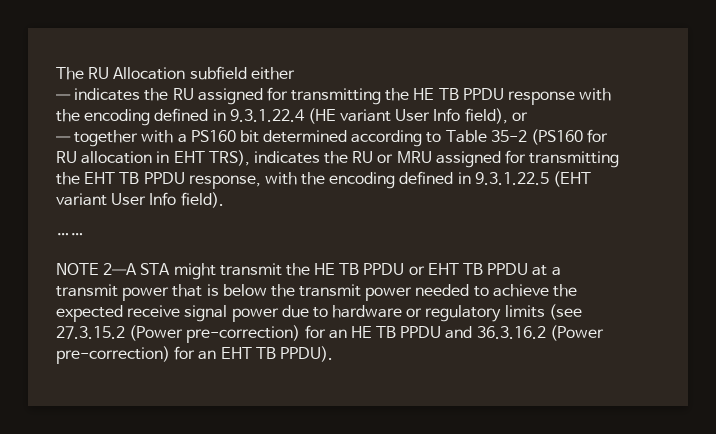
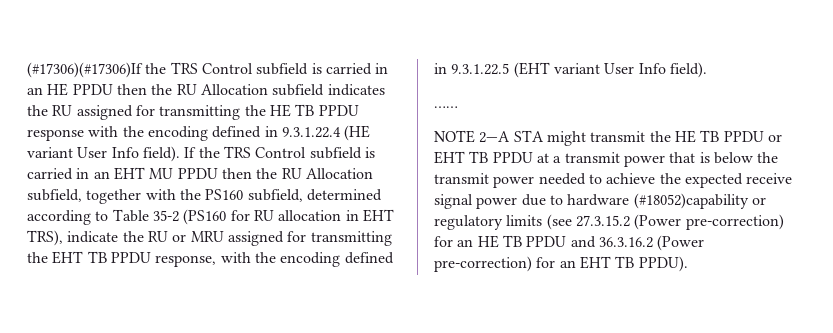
- The RU Allocation subfield either
- — indicates the RU assigned for transmitting the HE TB PPDU response with the encoding defined in 9.3.1.22.4 (HE variant User Info field), or
- — together with a PS160 bit determined according to Table 35-2 (PS160 for RU allocation in EHT TRS), indicates the RU or MRU assigned for transmitting the EHT TB PPDU response, with the encoding defined in 9.3.1.22.5 (EHT variant User Info field).
+ (#17306)(#17306)If the TRS Control subfield is carried in an HE PPDU then the RU Allocation subfield indicates the RU assigned for transmitting the HE TB PPDU response with the encoding defined in 9.3.1.22.4 (HE variant User Info field). If the TRS Control subfield is carried in an EHT MU PPDU then the RU Allocation subfield, together with the PS160 subfield, determined according to Table 35-2 (PS160 for RU allocation in EHT TRS), indicate the RU or MRU assigned for transmitting the EHT TB PPDU response, with the encoding defined in 9.3.1.22.5 (EHT variant User Info field).
- NOTE 2—A STA might transmit the HE TB PPDU or EHT TB PPDU at a transmit power that is below the transmit power needed to achieve the expected receive signal power due to hardware or regulatory limits (see 27.3.15.2 (Power pre-correction) for an HE TB PPDU and 36.3.16.2 (Power pre-correction) for an EHT TB PPDU).
+ NOTE 2—A STA might transmit the HE TB PPDU or EHT TB PPDU at a transmit power that is below the transmit power needed to achieve the expected receive signal power due to hardware (#18052)capability or regulatory limits (see 27.3.15.2 (Power pre-correction) for an HE TB PPDU and 36.3.16.2 (Power pre-correction) for an EHT TB PPDU).

